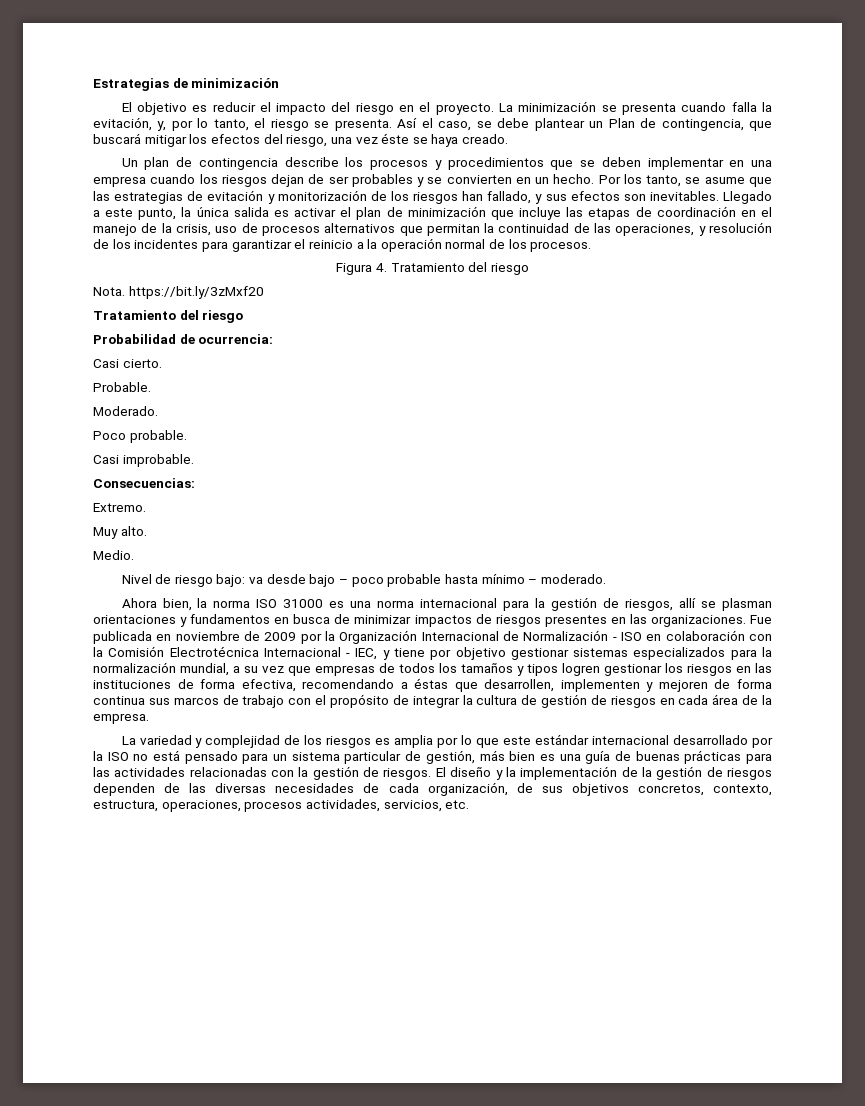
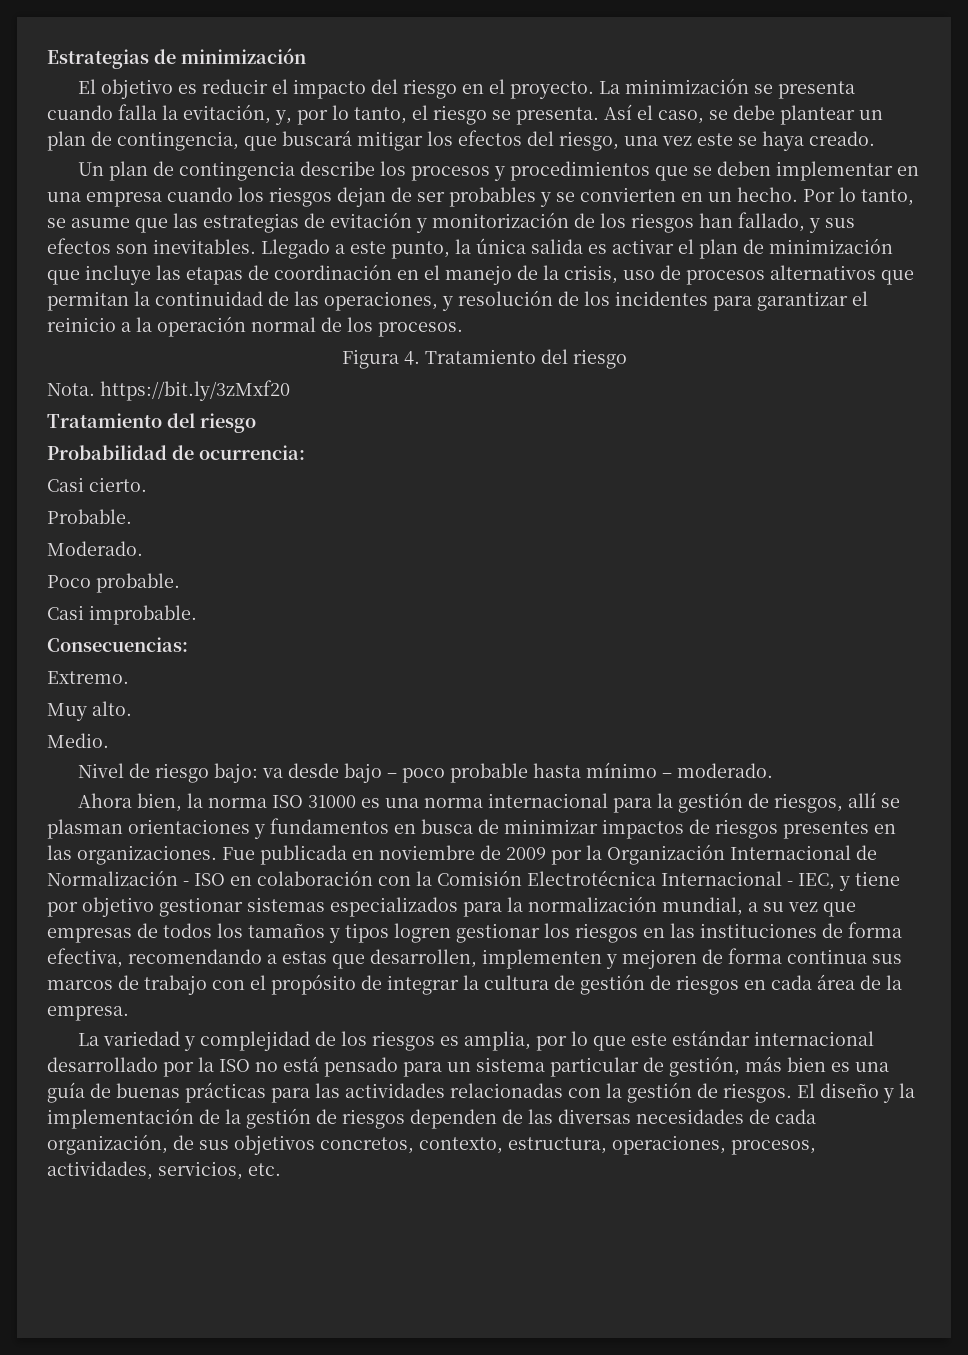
- Así el caso, se debe plantear un Plan de contingencia, que buscará mitigar los efectos del riesgo, una vez éste se haya creado.
+ Así el caso, se debe plantear un plan de contingencia, que buscará mitigar los efectos del riesgo, una vez este se haya creado.
- Por los tanto, se asume que las estrategias de evitación y monitorización de los riesgos han fallado, y sus efectos son inevitables.
+ Por lo tanto, se asume que las estrategias de evitación y monitorización de los riesgos han fallado, y sus efectos son inevitables.
- Fue publicada en noviembre de 2009 por la Organización Internacional de Normalización - ISO en colaboración con la Comisión Electrotécnica Internacional - IEC, y tiene por objetivo gestionar sistemas especializados para la normalización mundial, a su vez que empresas de todos los tamaños y tipos logren gestionar los riesgos en las instituciones de forma efectiva, recomendando a éstas que desarrollen, implementen y mejoren de forma continua sus marcos de trabajo con el propósito de integrar la cultura de gestión de riesgos en cada área de la empresa.
+ Fue publicada en noviembre de 2009 por la Organización Internacional de Normalización - ISO en colaboración con la Comisión Electrotécnica Internacional - IEC, y tiene por objetivo gestionar sistemas especializados para la normalización mundial, a su vez que empresas de todos los tamaños y tipos logren gestionar los riesgos en las instituciones de forma efectiva, recomendando a estas que desarrollen, implementen y mejoren de forma continua sus marcos de trabajo con el propósito de integrar la cultura de gestión de riesgos en cada área de la empresa.
- La variedad y complejidad de los riesgos es amplia por lo que este estándar internacional desarrollado por la ISO no está pensado para un sistema particular de gestión, más bien es una guía de buenas prácticas para las actividades relacionadas con la gestión de riesgos.
+ La variedad y complejidad de los riesgos es amplia, por lo que este estándar internacional desarrollado por la ISO no está pensado para un sistema particular de gestión, más bien es una guía de buenas prácticas para las actividades relacionadas con la gestión de riesgos.
- El diseño y la implementación de la gestión de riesgos dependen de las diversas necesidades de cada organización, de sus objetivos concretos, contexto, estructura, operaciones, procesos actividades, servicios, etc.
+ El diseño y la implementación de la gestión de riesgos dependen de las diversas necesidades de cada organización, de sus objetivos concretos, contexto, estructura, operaciones, procesos, actividades, servicios, etc.

